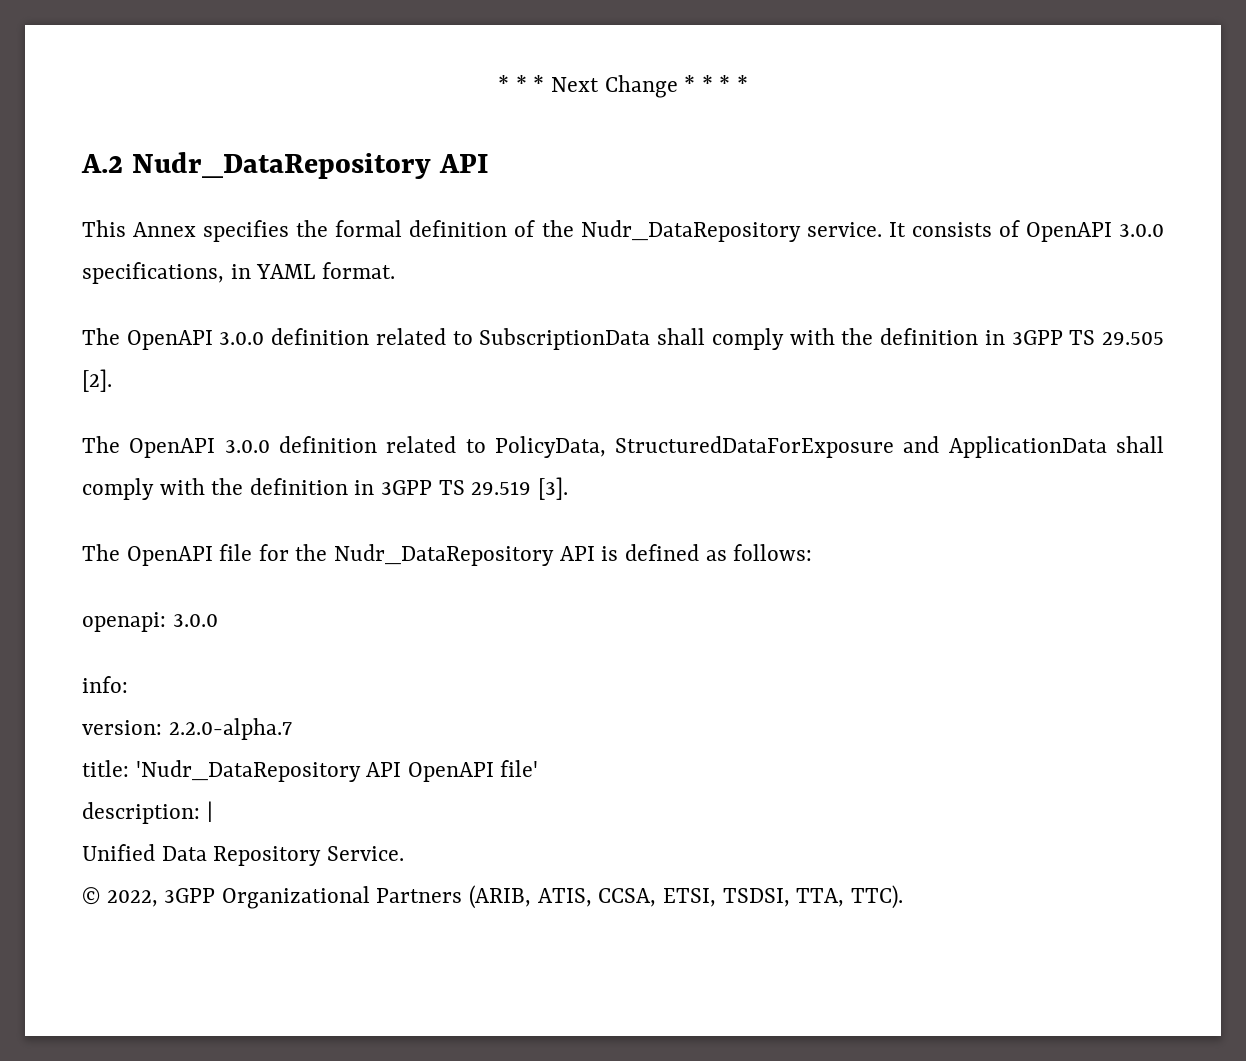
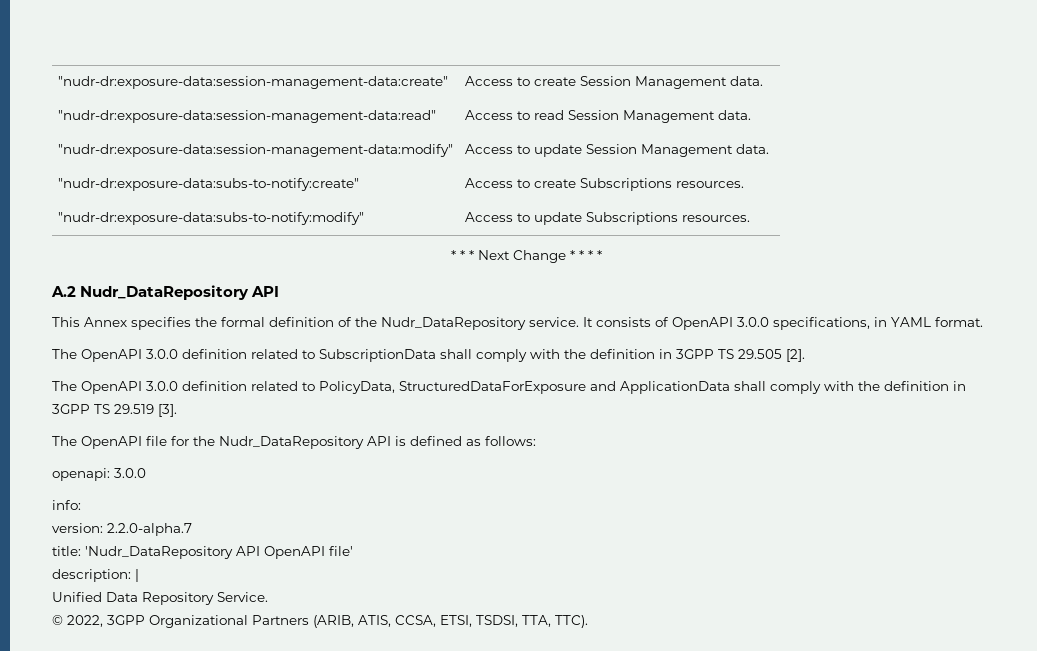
+ "nudr-dr:exposure-data:session-management-data:create" | Access to create Session Management data.
+ "nudr-dr:exposure-data:session-management-data:read" | Access to read Session Management data.
+ "nudr-dr:exposure-data:session-management-data:modify" | Access to update Session Management data.
+ "nudr-dr:exposure-data:subs-to-notify:create" | Access to create Subscriptions resources.
+ "nudr-dr:exposure-data:subs-to-notify:modify" | Access to update Subscriptions resources.

